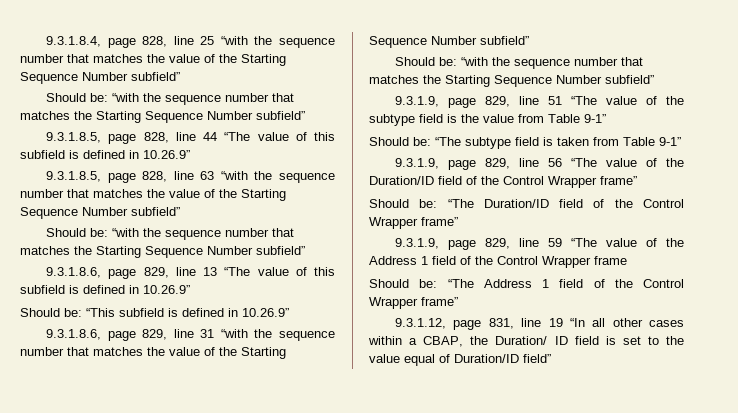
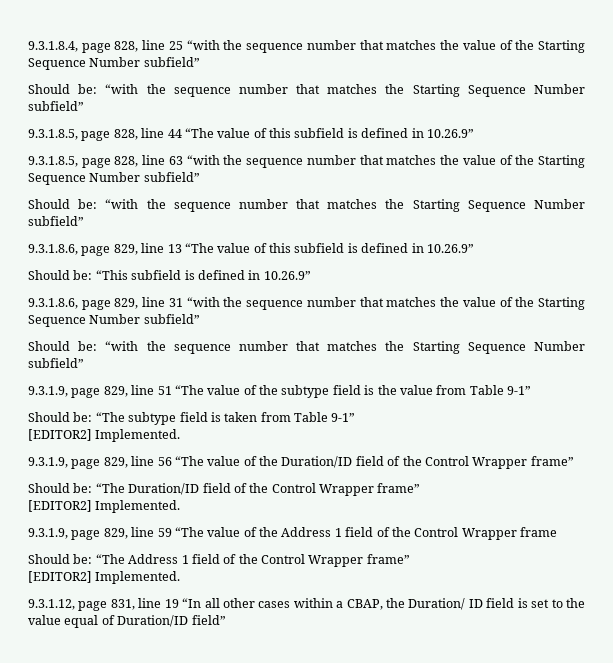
  Should be: “The subtype field is taken from Table 9-1”
+ [EDITOR2] Implemented.
  Should be: “The Duration/ID field of the Control Wrapper frame”
+ [EDITOR2] Implemented.
  Should be: “The Address 1 field of the Control Wrapper frame”
+ [EDITOR2] Implemented.

